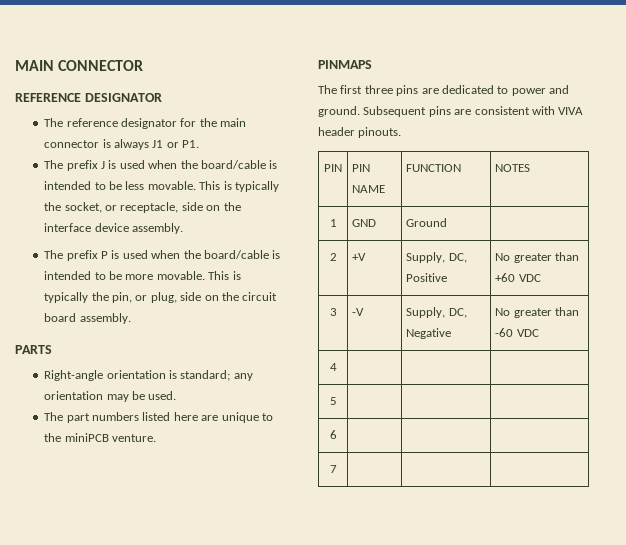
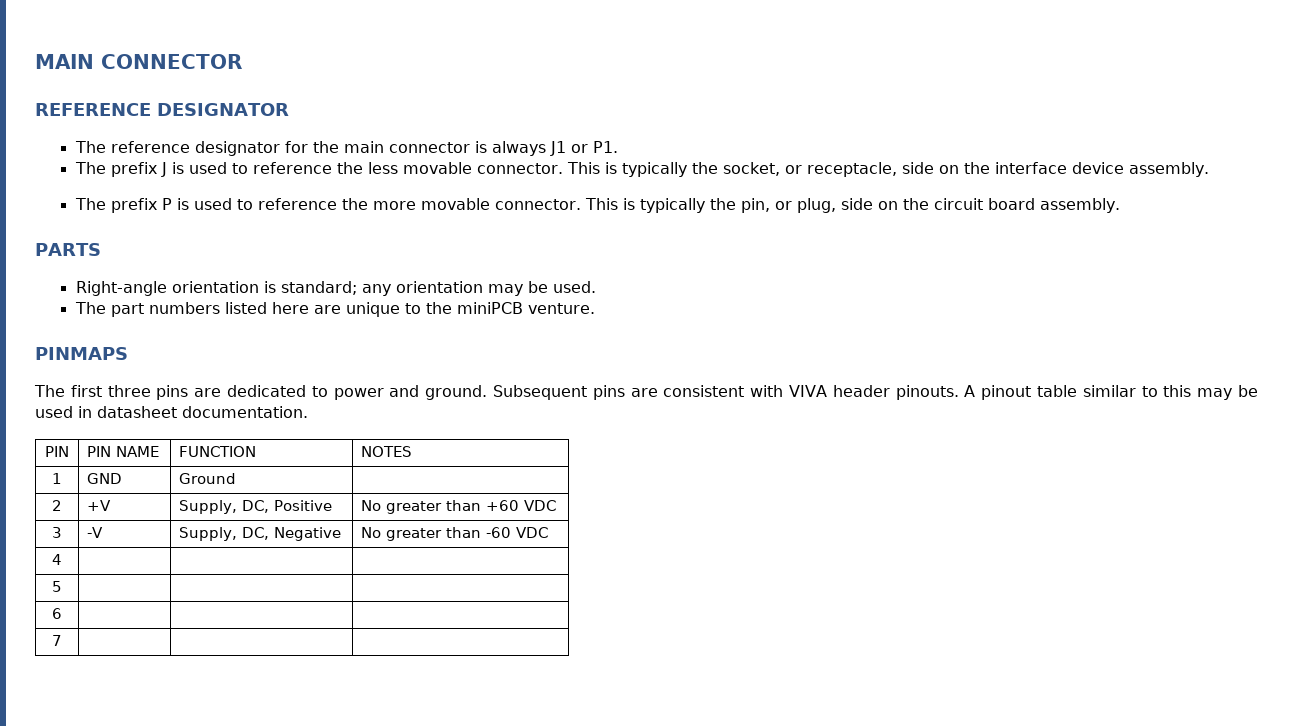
- The prefix J is used when the board/cable is intended to be less movable.
+ The prefix J is used to reference the less movable connector.
- The prefix P is used when the board/cable is intended to be more movable.
+ The prefix P is used to reference the more movable connector.
+ A pinout table similar to this may be used in datasheet documentation.

